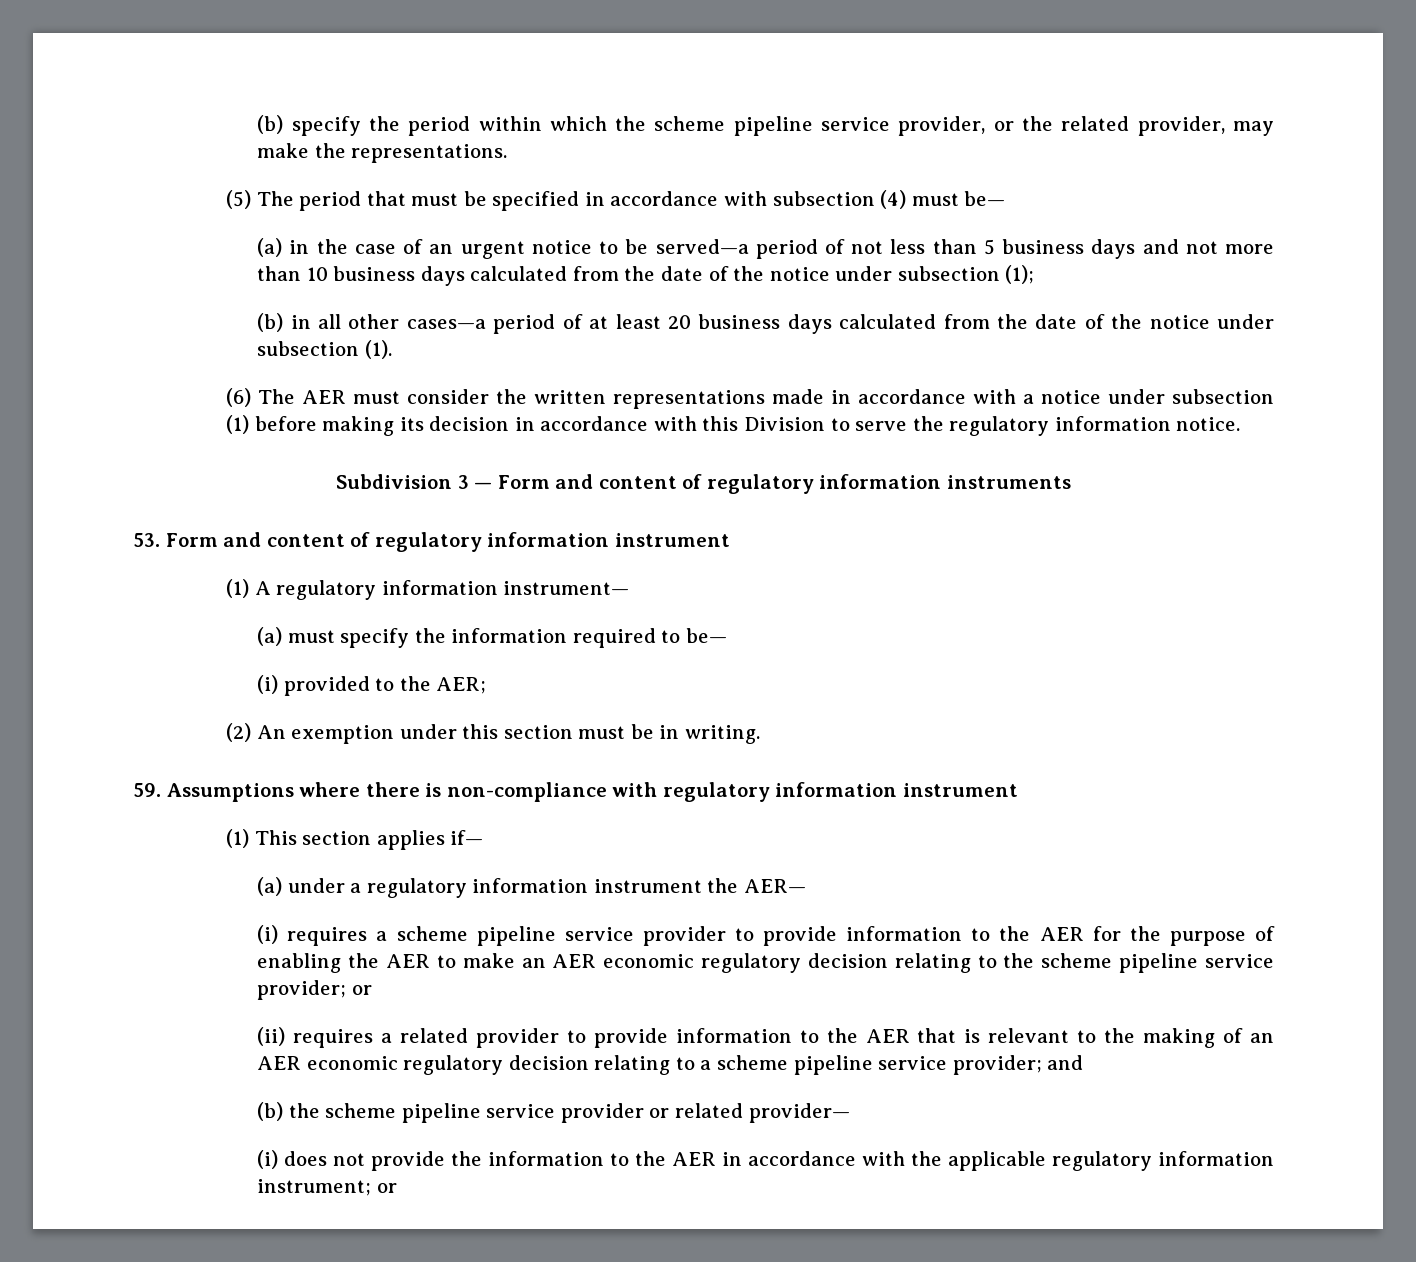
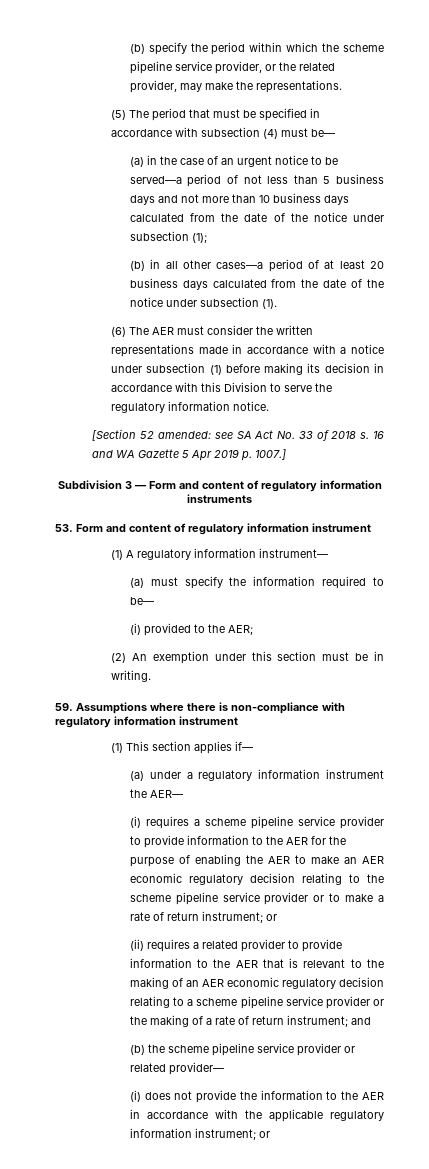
+ [Section 52 amended: see SA Act No. 33 of 2018 s. 16 and WA Gazette 5 Apr 2019 p. 1007.]
- (i) requires a scheme pipeline service provider to provide information to the AER for the purpose of enabling the AER to make an AER economic regulatory decision relating to the scheme pipeline service provider; or
+ (i) requires a scheme pipeline service provider to provide information to the AER for the purpose of enabling the AER to make an AER economic regulatory decision relating to the scheme pipeline service provider or to make a rate of return instrument; or
- (ii) requires a related provider to provide information to the AER that is relevant to the making of an AER economic regulatory decision relating to a scheme pipeline service provider; and
+ (ii) requires a related provider to provide information to the AER that is relevant to the making of an AER economic regulatory decision relating to a scheme pipeline service provider or the making of a rate of return instrument; and

